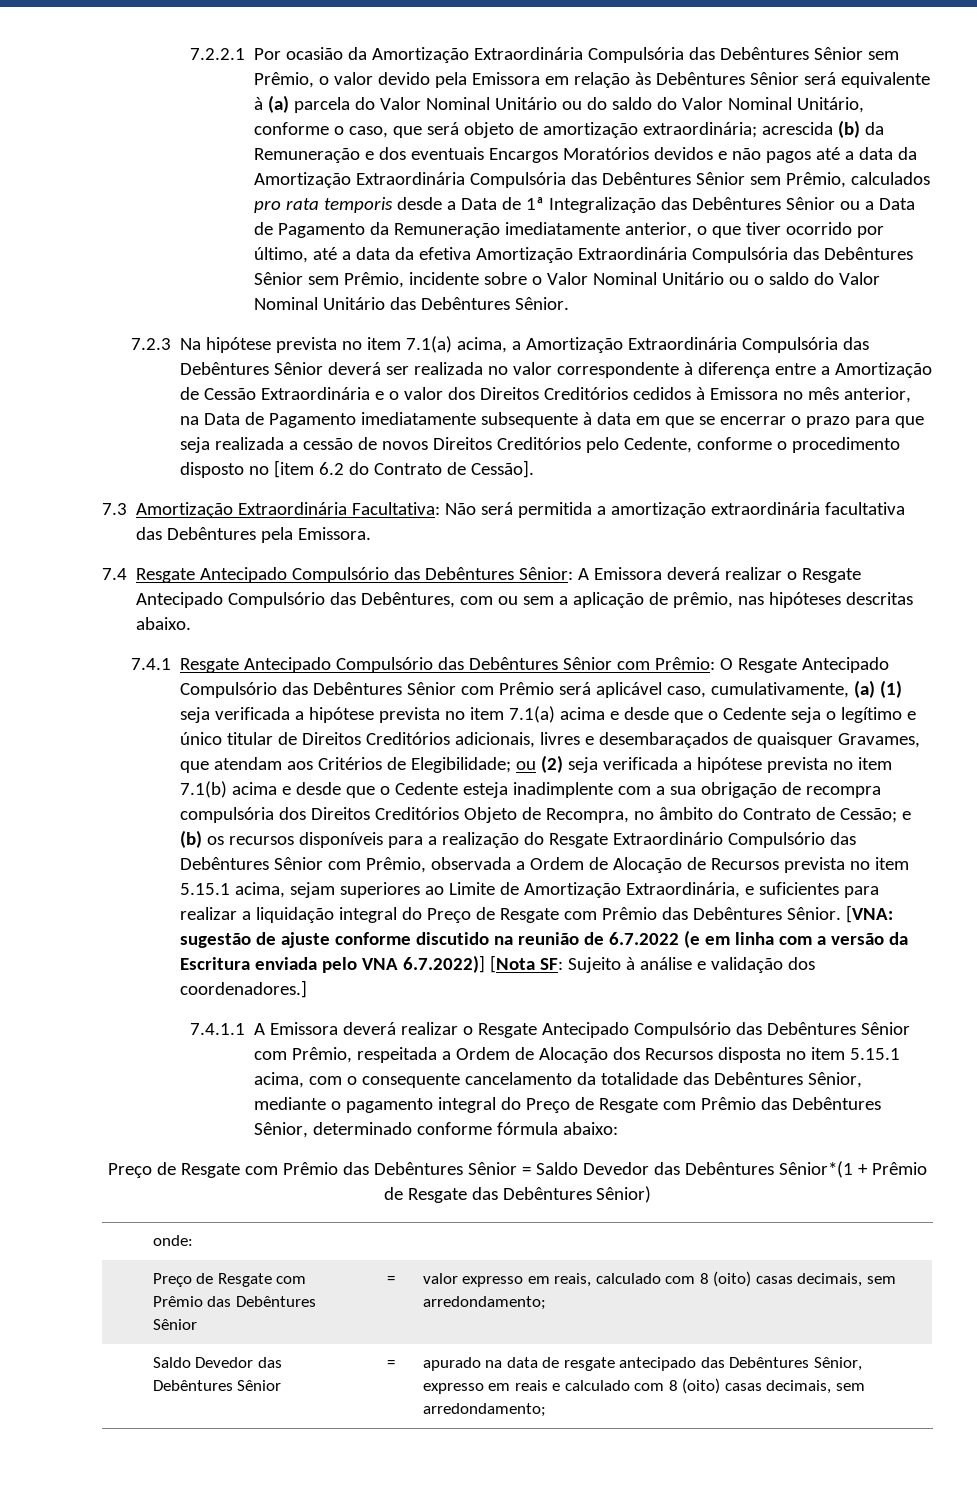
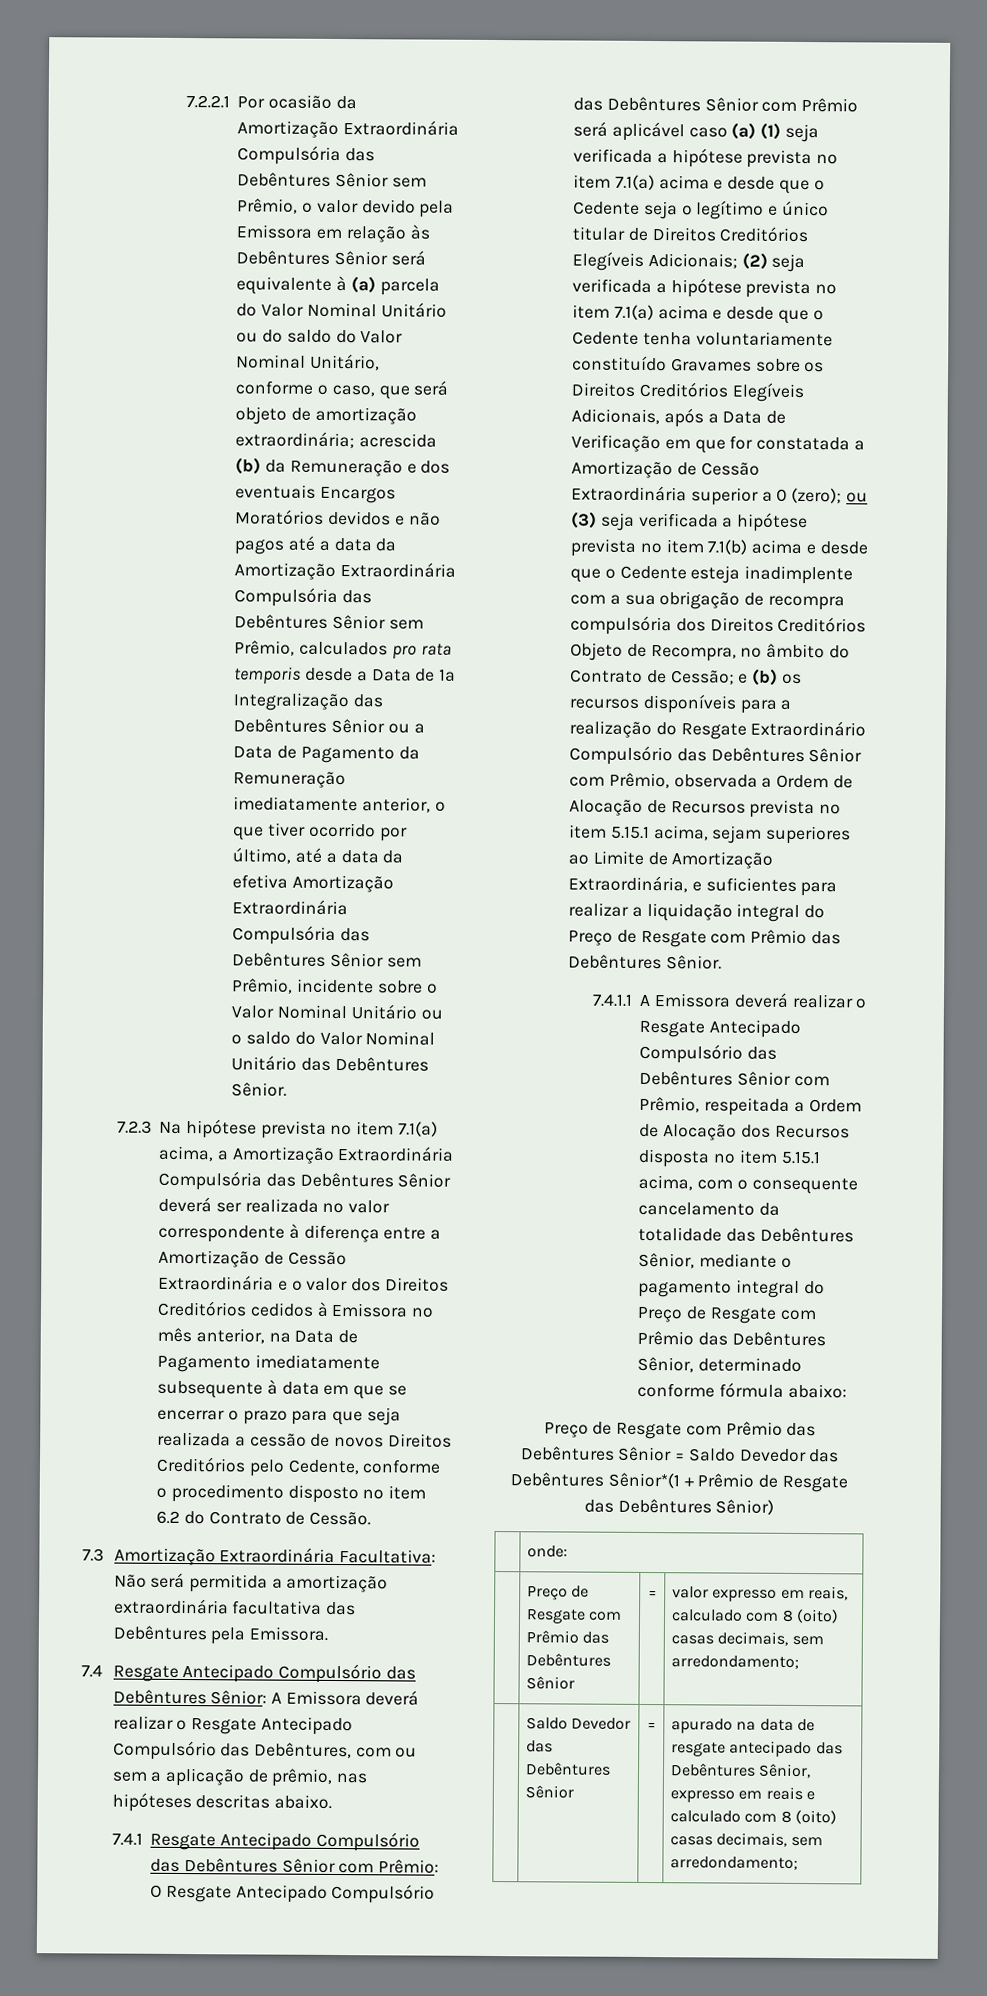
- 7.2.3 Na hipótese prevista no item 7.1(a) acima, a Amortização Extraordinária Compulsória das Debêntures Sênior deverá ser realizada no valor correspondente à diferença entre a Amortização de Cessão Extraordinária e o valor dos Direitos Creditórios cedidos à Emissora no mês anterior, na Data de Pagamento imediatamente subsequente à data em que se encerrar o prazo para que seja realizada a cessão de novos Direitos Creditórios pelo Cedente, conforme o procedimento disposto no [item 6.2 do Contrato de Cessão].
+ 7.2.3 Na hipótese prevista no item 7.1(a) acima, a Amortização Extraordinária Compulsória das Debêntures Sênior deverá ser realizada no valor correspondente à diferença entre a Amortização de Cessão Extraordinária e o valor dos Direitos Creditórios cedidos à Emissora no mês anterior, na Data de Pagamento imediatamente subsequente à data em que se encerrar o prazo para que seja realizada a cessão de novos Direitos Creditórios pelo Cedente, conforme o procedimento disposto no item 6.2 do Contrato de Cessão.
- O Resgate Antecipado Compulsório das Debêntures Sênior com Prêmio será aplicável caso, cumulativamente, (a) (1) seja verificada a hipótese prevista no item 7.1(a) acima e desde que o Cedente seja o legítimo e único titular de Direitos Creditórios adicionais, livres e desembaraçados de quaisquer Gravames, que atendam aos Critérios de Elegibilidade; ou (2) seja verificada a hipótese prevista no item 7.1(b) acima e desde que o Cedente esteja inadimplente com a sua obrigação de recompra compulsória dos Direitos Creditórios Objeto de Recompra, no âmbito do Contrato de Cessão;
+ O Resgate Antecipado Compulsório das Debêntures Sênior com Prêmio será aplicável caso (a) (1) seja verificada a hipótese prevista no item 7.1(a) acima e desde que o Cedente seja o legítimo e único titular de Direitos Creditórios Elegíveis Adicionais; (2) seja verificada a hipótese prevista no item 7.1(a) acima e desde que o Cedente tenha voluntariamente constituído Gravames sobre os Direitos Creditórios Elegíveis Adicionais, após a Data de Verificação em que for constatada a Amortização de Cessão Extraordinária superior a 0 (zero); ou (3) seja verificada a hipótese prevista no item 7.1(b) acima e desde que o Cedente esteja inadimplente com a sua obrigação de recompra compulsória dos Direitos Creditórios Objeto de Recompra, no âmbito do Contrato de Cessão;
- [VNA: sugestão de ajuste conforme discutido na reunião de 6.7.2022 (e em linha com a versão da Escritura enviada pelo VNA 6.7.2022)] [Nota SF: Sujeito à análise e validação dos coordenadores.]

